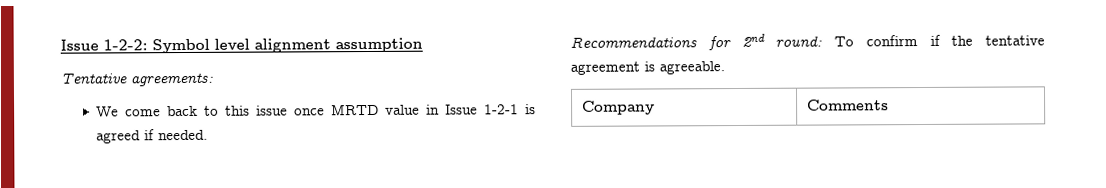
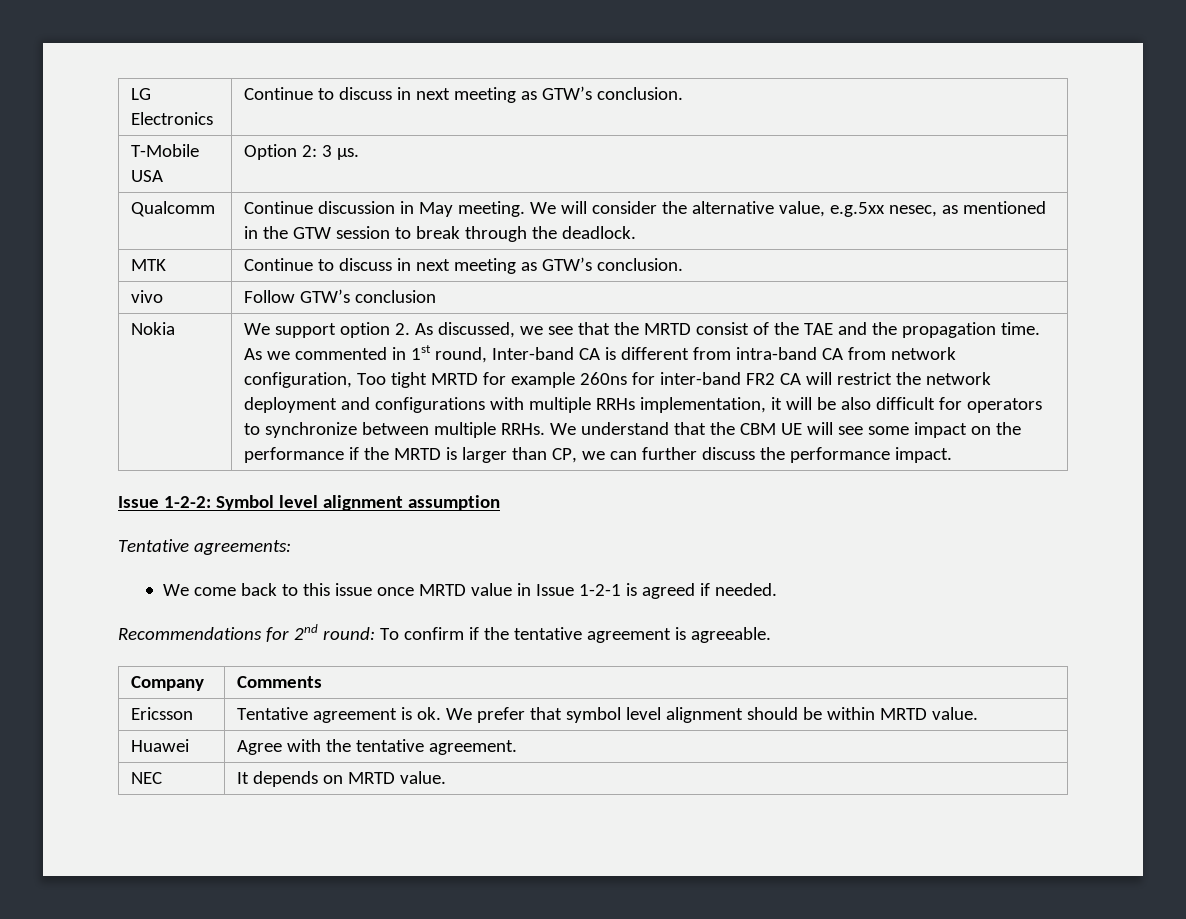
+ LG Electronics | Continue to discuss in next meeting as GTW’s conclusion.
+ T-Mobile USA | Option 2: 3 µs.
+ Qualcomm | Continue discussion in May meeting. We will consider the alternative value, e.g.5xx nesec, as mentioned in the GTW session to break through the deadlock.
+ MTK | Continue to discuss in next meeting as GTW’s conclusion.
+ vivo | Follow GTW’s conclusion
+ Nokia | We support option 2. As discussed, we see that the MRTD consist of the TAE and the propagation time. As we commented in 1st round, Inter-band CA is different from intra-band CA from network configuration, Too tight MRTD for example 260ns for inter-band FR2 CA will restrict the network deployment and configurations with multiple RRHs implementation, it will be also difficult for operators to synchronize between multiple RRHs. We understand that the CBM UE will see some impact on the performance if the MRTD is larger than CP, we can further discuss the performance impact.
+ Ericsson | Tentative agreement is ok. We prefer that symbol level alignment should be within MRTD value.
+ Huawei | Agree with the tentative agreement.
+ NEC | It depends on MRTD value.

